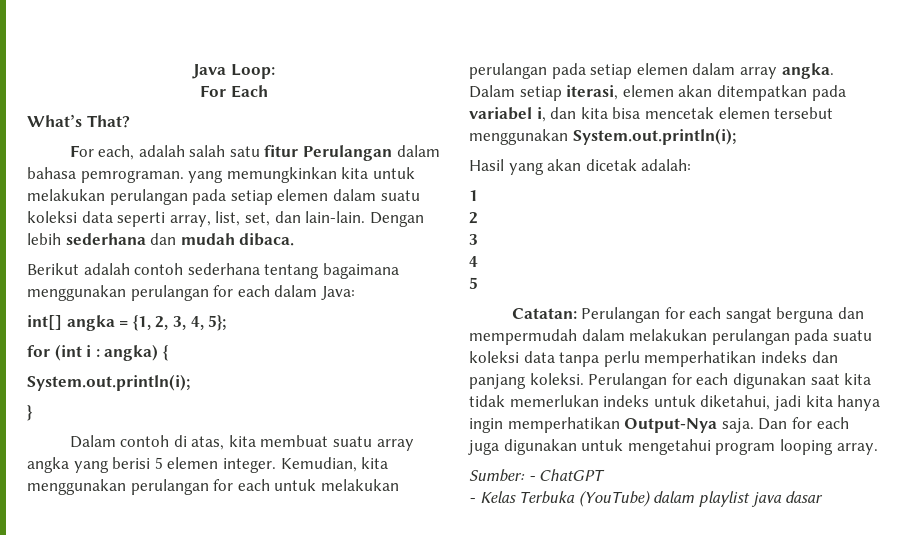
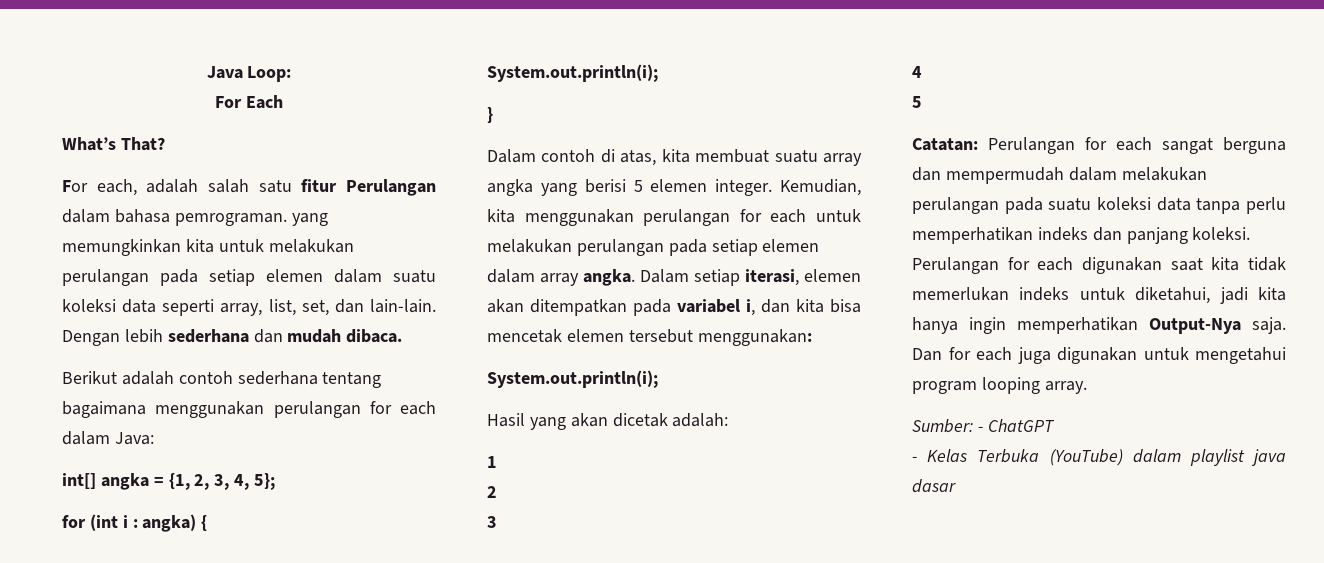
- Dalam setiap iterasi, elemen akan ditempatkan pada variabel i, dan kita bisa mencetak elemen tersebut menggunakan System.out.println(i);
+ Dalam setiap iterasi, elemen akan ditempatkan pada variabel i, dan kita bisa mencetak elemen tersebut menggunakan:
+ System.out.println(i);

